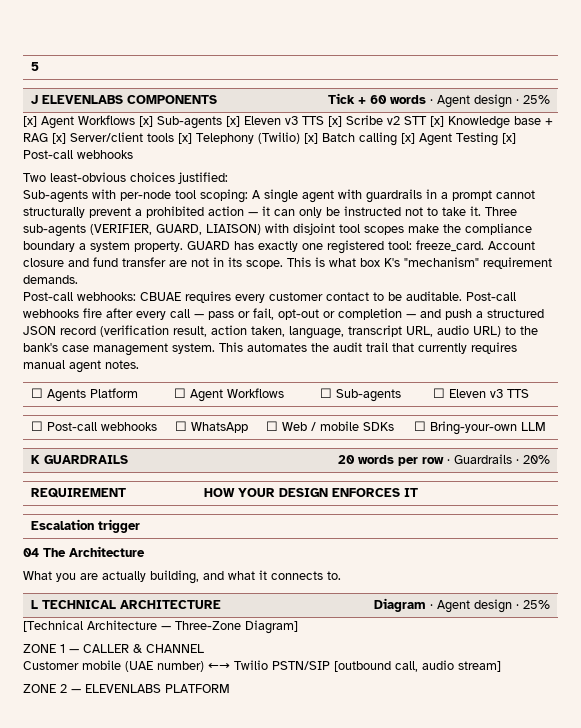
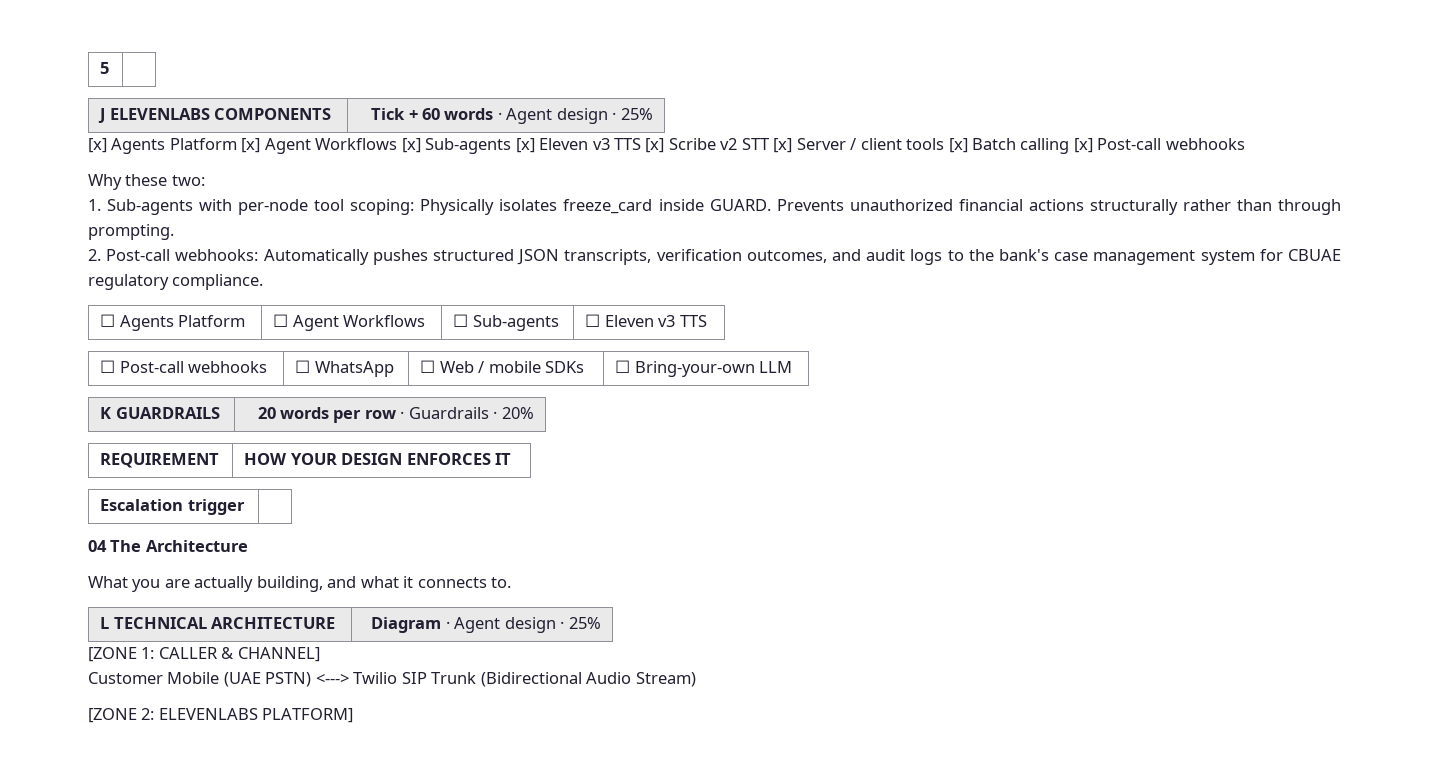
- [x] Agent Workflows [x] Sub-agents [x] Eleven v3 TTS [x] Scribe v2 STT [x] Knowledge base + RAG [x] Server/client tools [x] Telephony (Twilio) [x] Batch calling [x] Agent Testing [x] Post-call webhooks
- Two least-obvious choices justified:
- Sub-agents with per-node tool scoping: A single agent with guardrails in a prompt cannot structurally prevent a prohibited action — it can only be instructed not to take it. Three sub-agents (VERIFIER, GUARD, LIAISON) with disjoint tool scopes make the compliance boundary a system property. GUARD has exactly one registered tool: freeze_card. Account closure and fund transfer are not in its scope. This is what box K's "mechanism" requirement demands.
- Post-call webhooks: CBUAE requires every customer contact to be auditable. Post-call webhooks fire after every call — pass or fail, opt-out or completion — and push a structured JSON record (verification result, action taken, language, transcript URL, audio URL) to the bank's case management system. This automates the audit trail that currently requires manual agent notes.
+ [x] Agents Platform [x] Agent Workflows [x] Sub-agents [x] Eleven v3 TTS [x] Scribe v2 STT [x] Server / client tools [x] Batch calling [x] Post-call webhooks
+ Why these two:
+ 1. Sub-agents with per-node tool scoping: Physically isolates freeze_card inside GUARD. Prevents unauthorized financial actions structurally rather than through prompting.
+ 2. Post-call webhooks: Automatically pushes structured JSON transcripts, verification outcomes, and audit logs to the bank's case management system for CBUAE regulatory compliance.
- [Technical Architecture — Three-Zone Diagram]
- ZONE 1 — CALLER & CHANNEL
+ [ZONE 1: CALLER & CHANNEL]
- Customer mobile (UAE number) ←→ Twilio PSTN/SIP [outbound call, audio stream]
- ZONE 2 — ELEVENLABS PLATFORM
+ Customer Mobile (UAE PSTN) <---> Twilio SIP Trunk (Bidirectional Audio Stream)
+ [ZONE 2: ELEVENLABS PLATFORM]

